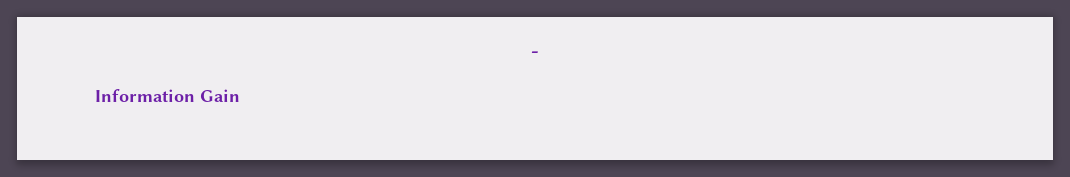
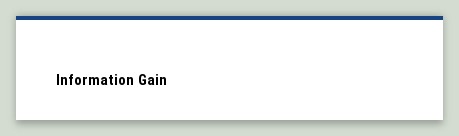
- -

